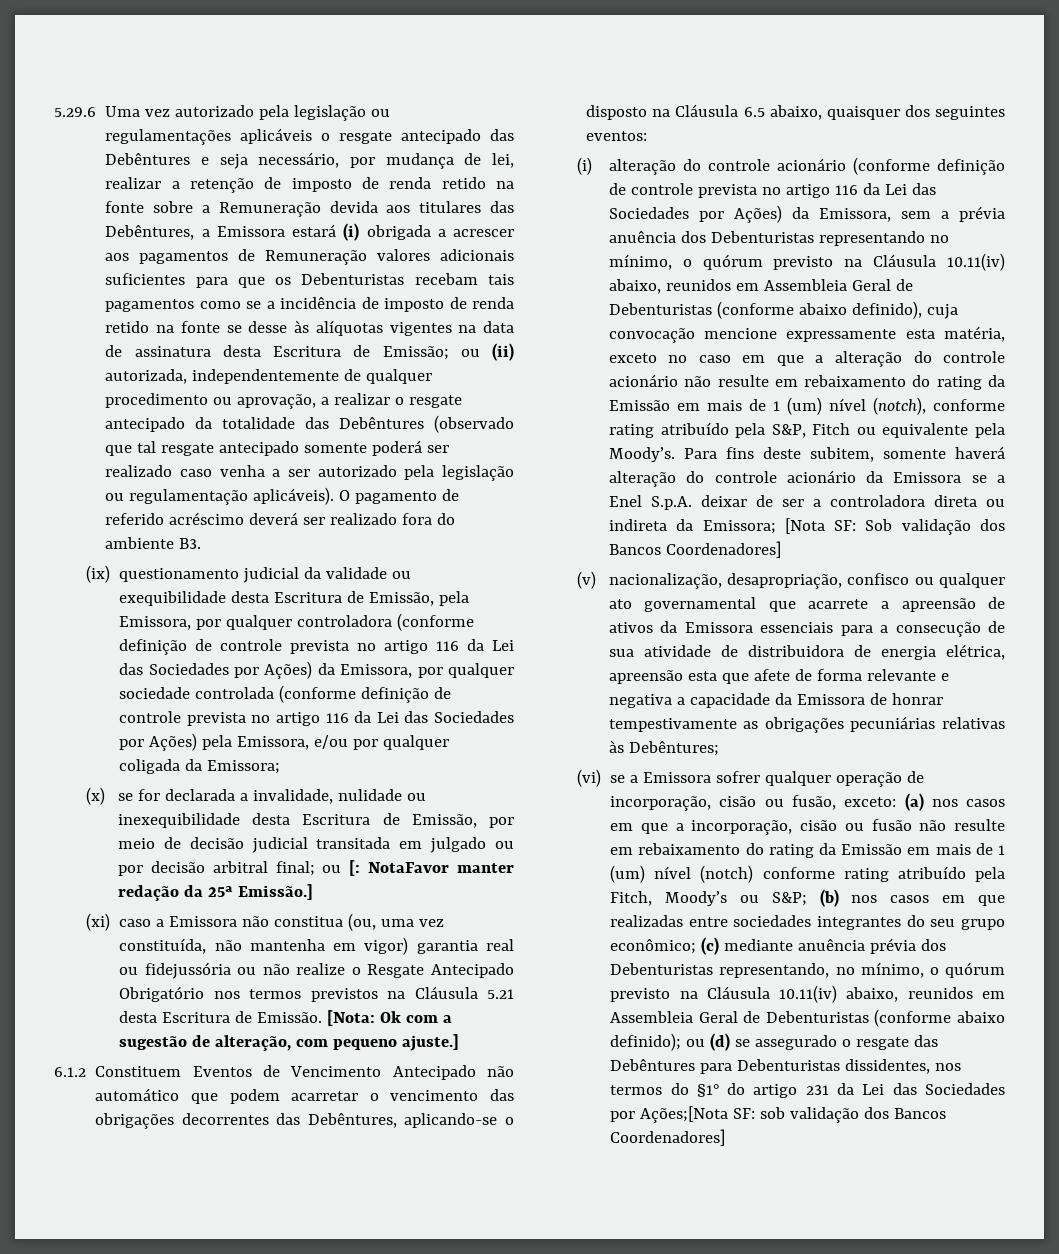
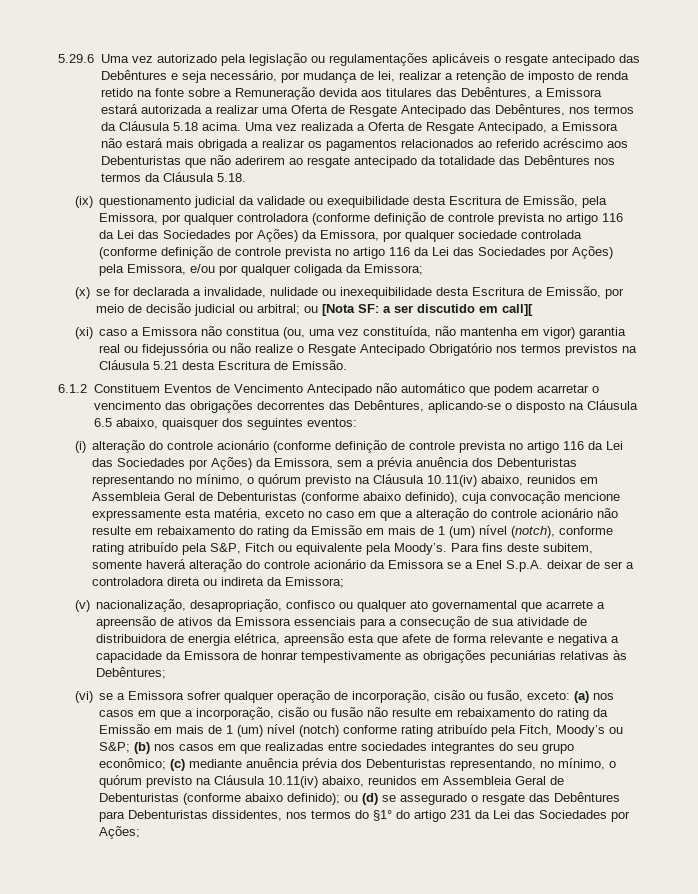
- 5.29.6 Uma vez autorizado pela legislação ou regulamentações aplicáveis o resgate antecipado das Debêntures e seja necessário, por mudança de lei, realizar a retenção de imposto de renda retido na fonte sobre a Remuneração devida aos titulares das Debêntures, a Emissora estará (i) obrigada a acrescer aos pagamentos de Remuneração valores adicionais suficientes para que os Debenturistas recebam tais pagamentos como se a incidência de imposto de renda retido na fonte se desse às alíquotas vigentes na data de assinatura desta Escritura de Emissão; ou (ii) autorizada, independentemente de qualquer procedimento ou aprovação, a realizar o resgate antecipado da totalidade das Debêntures (observado que tal resgate antecipado somente poderá ser realizado caso venha a ser autorizado pela legislação ou regulamentação aplicáveis). O pagamento de referido acréscimo deverá ser realizado fora do ambiente B3.
+ 5.29.6 Uma vez autorizado pela legislação ou regulamentações aplicáveis o resgate antecipado das Debêntures e seja necessário, por mudança de lei, realizar a retenção de imposto de renda retido na fonte sobre a Remuneração devida aos titulares das Debêntures, a Emissora estará autorizada a realizar uma Oferta de Resgate Antecipado das Debêntures, nos termos da Cláusula 5.18 acima. Uma vez realizada a Oferta de Resgate Antecipado, a Emissora não estará mais obrigada a realizar os pagamentos relacionados ao referido acréscimo aos Debenturistas que não aderirem ao resgate antecipado da totalidade das Debêntures nos termos da Cláusula 5.18.
- (x) se for declarada a invalidade, nulidade ou inexequibilidade desta Escritura de Emissão, por meio de decisão judicial transitada em julgado ou por decisão arbitral final; ou [: NotaFavor manter redação da 25ª Emissão.]
+ (x) se for declarada a invalidade, nulidade ou inexequibilidade desta Escritura de Emissão, por meio de decisão judicial ou arbitral; ou [Nota SF: a ser discutido em call][
- [Nota: Ok com a sugestão de alteração, com pequeno ajuste.]
- Para fins deste subitem, somente haverá alteração do controle acionário da Emissora se a Enel S.p.A. deixar de ser a controladora direta ou indireta da Emissora; [Nota SF: Sob validação dos Bancos Coordenadores]
+ Para fins deste subitem, somente haverá alteração do controle acionário da Emissora se a Enel S.p.A. deixar de ser a controladora direta ou indireta da Emissora;
- ou (d) se assegurado o resgate das Debêntures para Debenturistas dissidentes, nos termos do §1° do artigo 231 da Lei das Sociedades por Ações;[Nota SF: sob validação dos Bancos Coordenadores]
+ ou (d) se assegurado o resgate das Debêntures para Debenturistas dissidentes, nos termos do §1° do artigo 231 da Lei das Sociedades por Ações;

